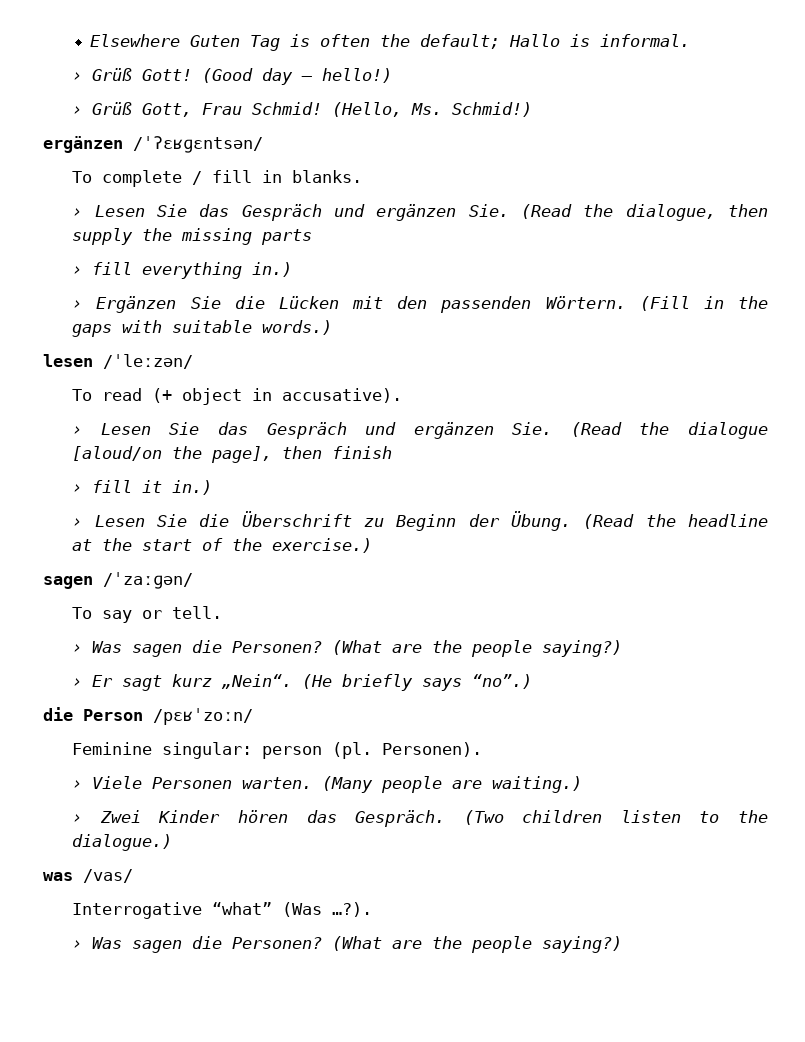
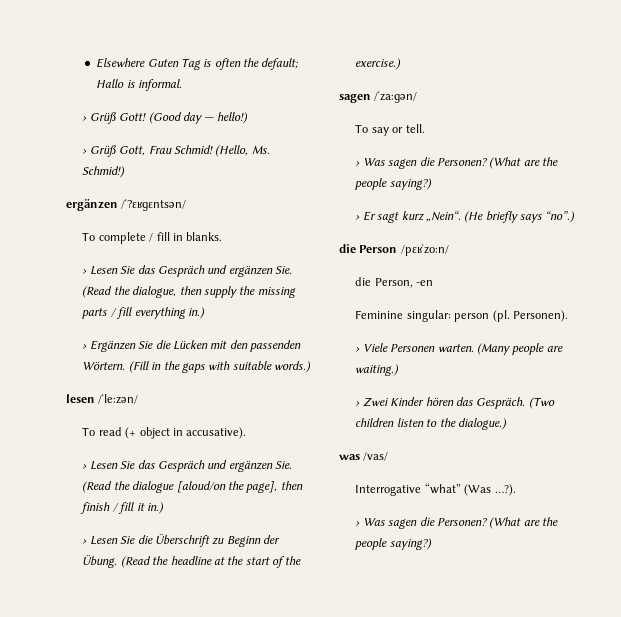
- › Lesen Sie das Gespräch und ergänzen Sie. (Read the dialogue, then supply the missing parts
- › fill everything in.)
+ › Lesen Sie das Gespräch und ergänzen Sie. (Read the dialogue, then supply the missing parts / fill everything in.)
- › Lesen Sie das Gespräch und ergänzen Sie. (Read the dialogue [aloud/on the page], then finish
- › fill it in.)
+ › Lesen Sie das Gespräch und ergänzen Sie. (Read the dialogue [aloud/on the page], then finish / fill it in.)
+ die Person, -en

